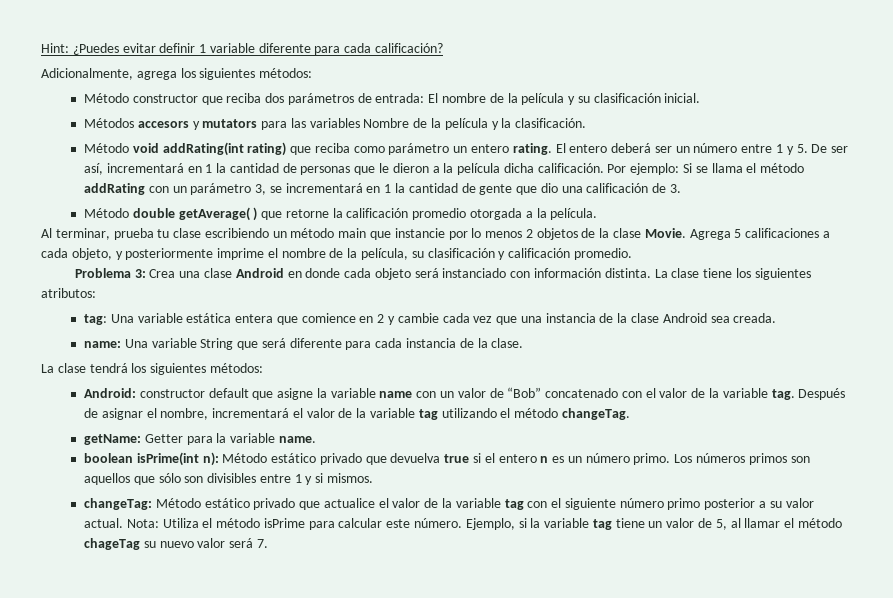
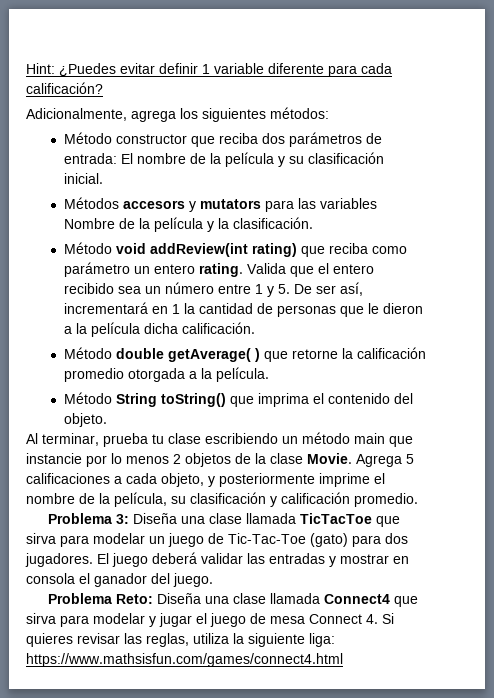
- Método void addRating(int rating) que reciba como parámetro un entero rating.
+ Método void addReview(int rating) que reciba como parámetro un entero rating.
- El entero deberá ser un número entre 1 y 5. De ser así, incrementará en 1 la cantidad de personas que le dieron a la película dicha calificación. Por ejemplo: Si se llama el método addRating con un parámetro 3, se incrementará en 1 la cantidad de gente que dio una calificación de 3.
+ Valida que el entero recibido sea un número entre 1 y 5. De ser así, incrementará en 1 la cantidad de personas que le dieron a la película dicha calificación.
+ Método String toString() que imprima el contenido del objeto.
- Problema 3: Crea una clase Android en donde cada objeto será instanciado con información distinta. La clase tiene los siguientes atributos:
- tag: Una variable estática entera que comience en 2 y cambie cada vez que una instancia de la clase Android sea creada.
- name: Una variable String que será diferente para cada instancia de la clase.
- La clase tendrá los siguientes métodos:
- Android: constructor default que asigne la variable name con un valor de “Bob” concatenado con el valor de la variable tag. Después de asignar el nombre, incrementará el valor de la variable tag utilizando el método changeTag.
- getName: Getter para la variable name.
- boolean isPrime(int n): Método estático privado que devuelva true si el entero n es un número primo. Los números primos son aquellos que sólo son divisibles entre 1 y si mismos.
- changeTag: Método estático privado que actualice el valor de la variable tag con el siguiente número primo posterior a su valor actual. Nota: Utiliza el método isPrime para calcular este número. Ejemplo, si la variable tag tiene un valor de 5, al llamar el método chageTag su nuevo valor será 7.
+ Problema 3: Diseña una clase llamada TicTacToe que sirva para modelar un juego de Tic-Tac-Toe (gato) para dos jugadores. El juego deberá validar las entradas y mostrar en consola el ganador del juego.
+ Problema Reto: Diseña una clase llamada Connect4 que sirva para modelar y jugar el juego de mesa Connect 4. Si quieres revisar las reglas, utiliza la siguiente liga: https://www.mathsisfun.com/games/connect4.html

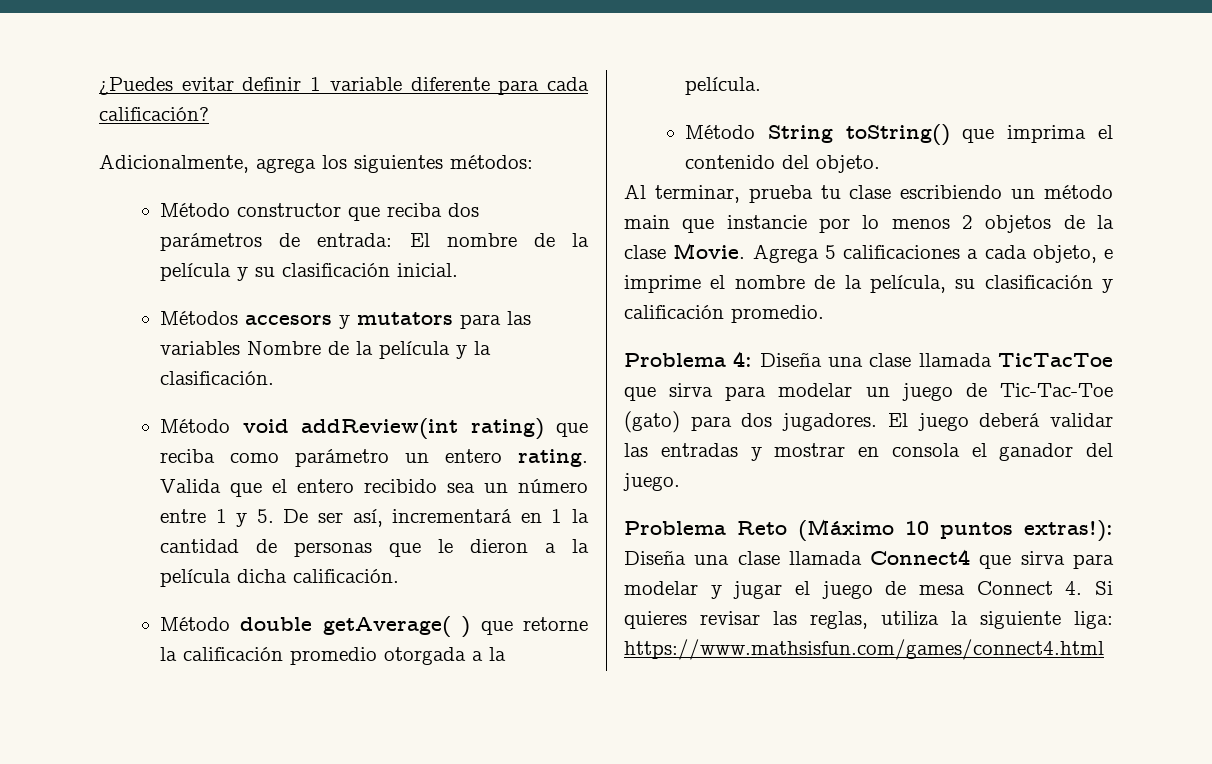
- Hint: ¿Puedes evitar definir 1 variable diferente para cada calificación?
+ ¿Puedes evitar definir 1 variable diferente para cada calificación?
- Agrega 5 calificaciones a cada objeto, y posteriormente imprime el nombre de la película, su clasificación y calificación promedio.
+ Agrega 5 calificaciones a cada objeto, e imprime el nombre de la película, su clasificación y calificación promedio.
- Problema 3: Diseña una clase llamada TicTacToe que sirva para modelar un juego de Tic-Tac-Toe (gato) para dos jugadores.
+ Problema 4: Diseña una clase llamada TicTacToe que sirva para modelar un juego de Tic-Tac-Toe (gato) para dos jugadores.
- Problema Reto: Diseña una clase llamada Connect4 que sirva para modelar y jugar el juego de mesa Connect 4. Si quieres revisar las reglas, utiliza la siguiente liga: https://www.mathsisfun.com/games/connect4.html
+ Problema Reto (Máximo 10 puntos extras!): Diseña una clase llamada Connect4 que sirva para modelar y jugar el juego de mesa Connect 4. Si quieres revisar las reglas, utiliza la siguiente liga: https://www.mathsisfun.com/games/connect4.html

